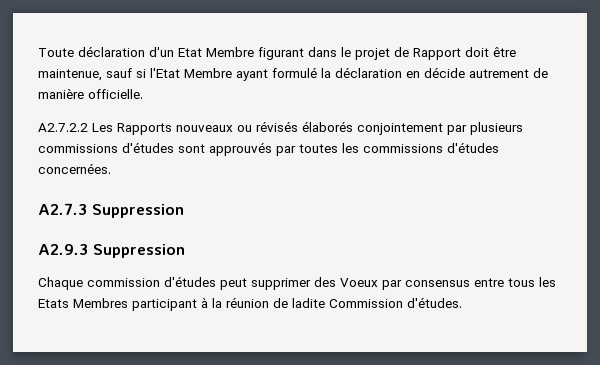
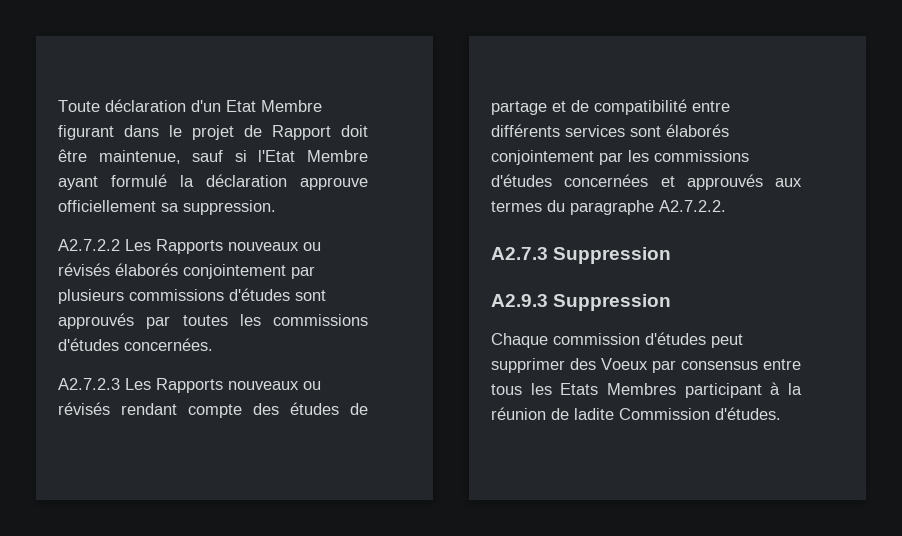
- Toute déclaration d'un Etat Membre figurant dans le projet de Rapport doit être maintenue, sauf si l'Etat Membre ayant formulé la déclaration en décide autrement de manière officielle.
+ Toute déclaration d'un Etat Membre figurant dans le projet de Rapport doit être maintenue, sauf si l'Etat Membre ayant formulé la déclaration approuve officiellement sa suppression.
+ A2.7.2.3 Les Rapports nouveaux ou révisés rendant compte des études de partage et de compatibilité entre différents services sont élaborés conjointement par les commissions d'études concernées et approuvés aux termes du paragraphe A2.7.2.2.

